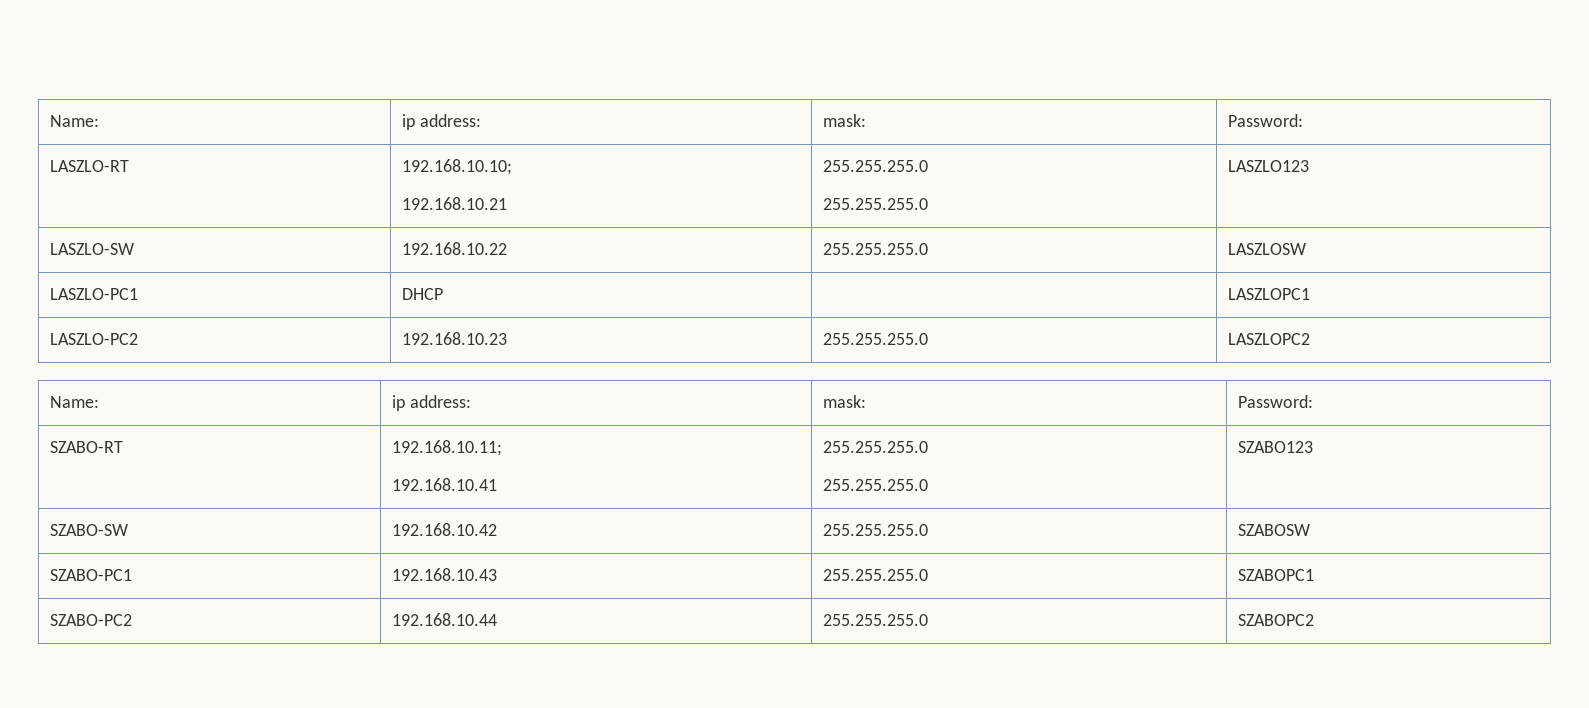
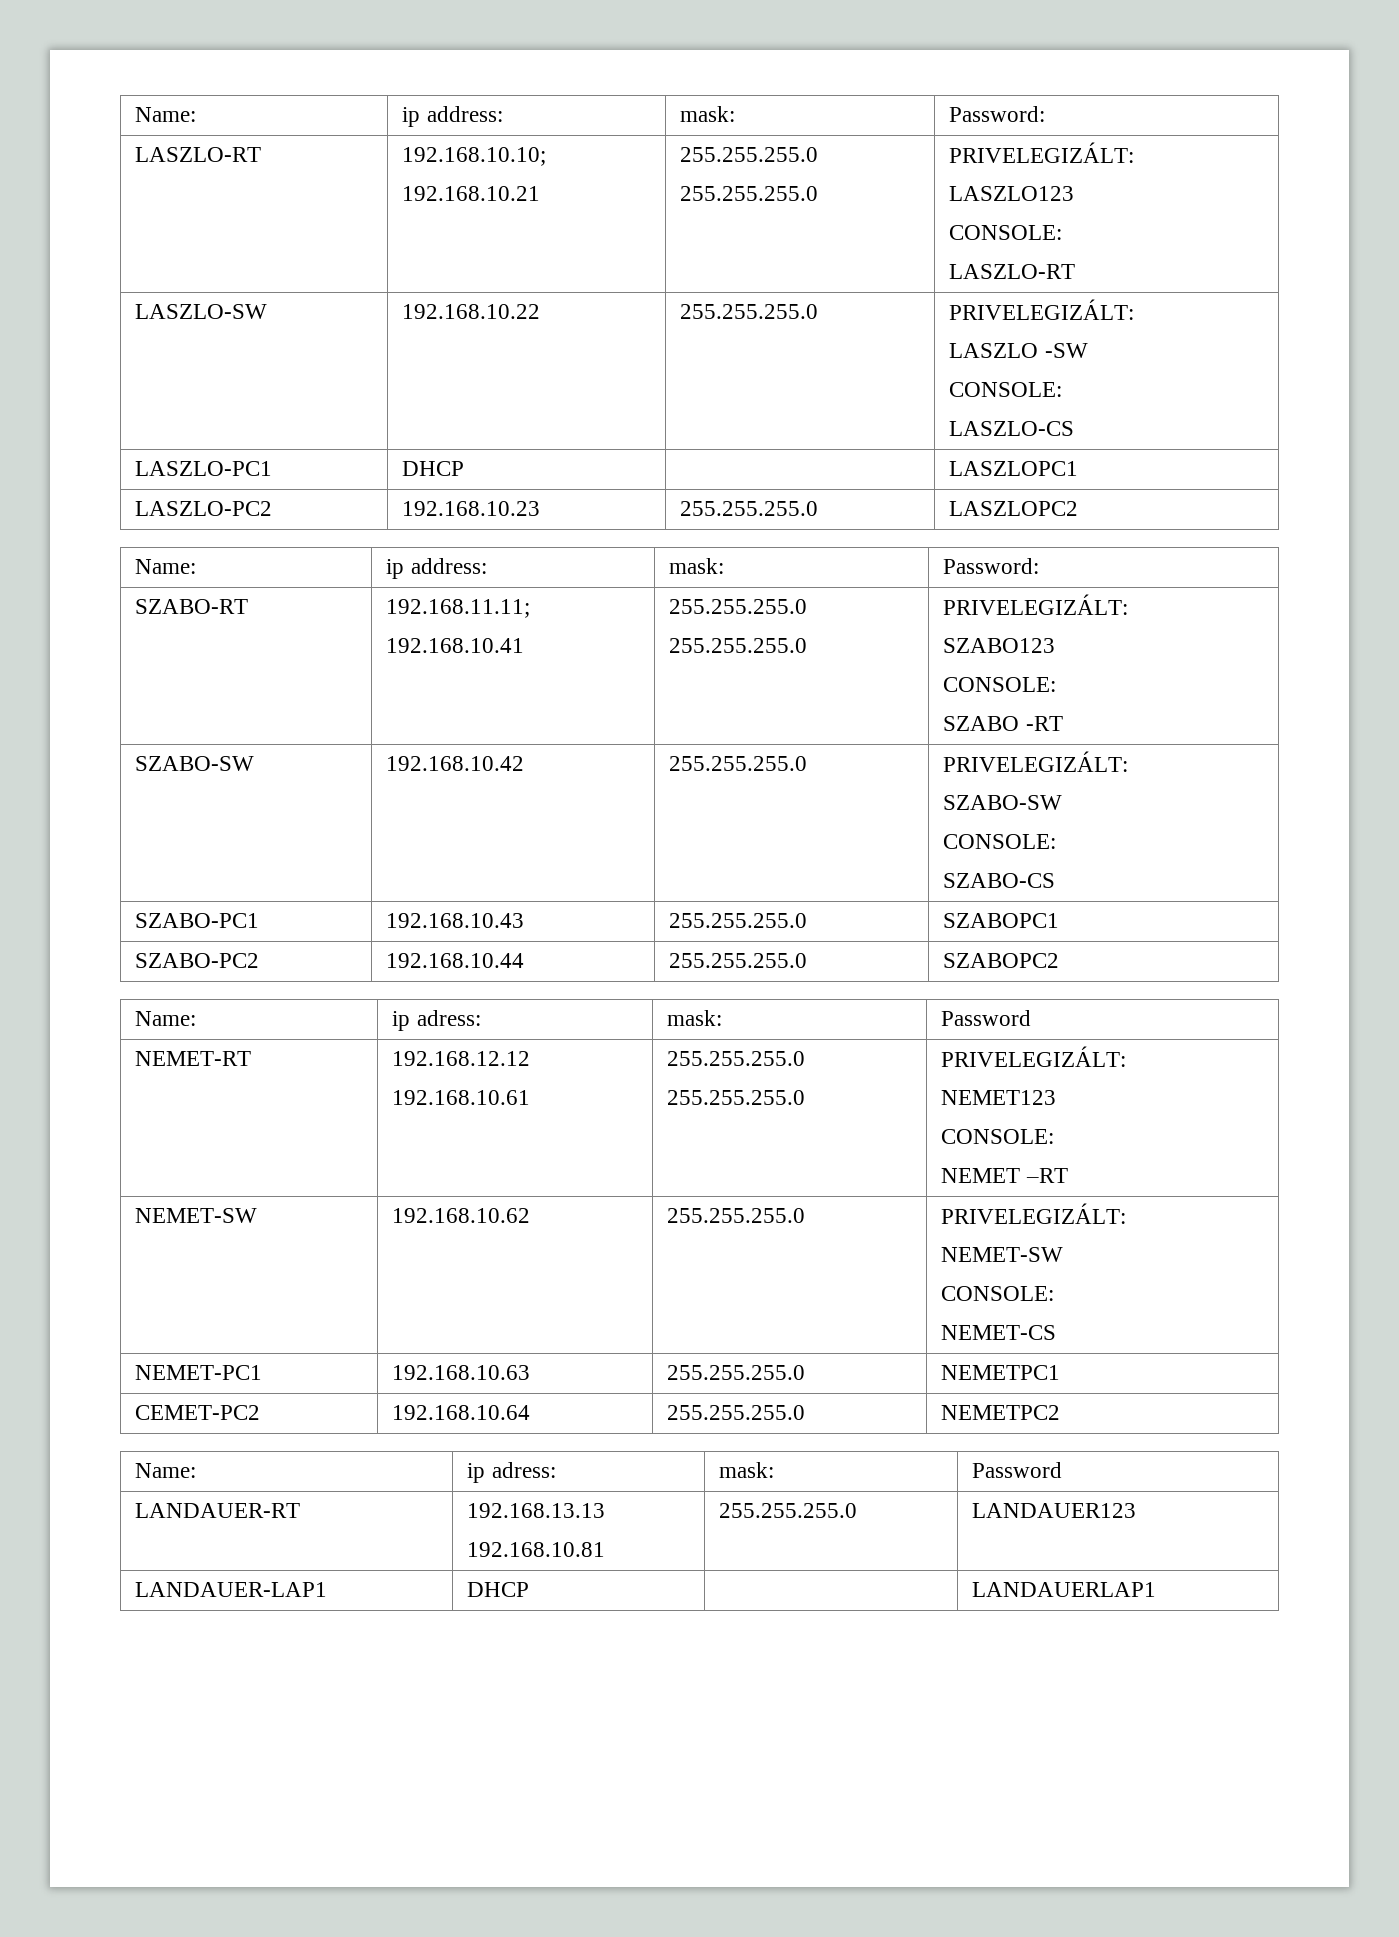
  LASZLO-RT | 192.168.10.10;
  192.168.10.21 | 255.255.255.0
- 255.255.255.0 | LASZLO123
+ 255.255.255.0 | PRIVELEGIZÁLT:
+ LASZLO123
+ CONSOLE:
+ LASZLO-RT
- LASZLO-SW | 192.168.10.22 | 255.255.255.0 | LASZLOSW
+ LASZLO-SW | 192.168.10.22 | 255.255.255.0 | PRIVELEGIZÁLT:
+ LASZLO -SW
+ CONSOLE:
+ LASZLO-CS
- SZABO-RT | 192.168.10.11;
+ SZABO-RT | 192.168.11.11;
  192.168.10.41 | 255.255.255.0
- 255.255.255.0 | SZABO123
+ 255.255.255.0 | PRIVELEGIZÁLT:
+ SZABO123
+ CONSOLE:
+ SZABO -RT
- SZABO-SW | 192.168.10.42 | 255.255.255.0 | SZABOSW
+ SZABO-SW | 192.168.10.42 | 255.255.255.0 | PRIVELEGIZÁLT:
+ SZABO-SW
+ CONSOLE:
+ SZABO-CS
  SZABO-PC2 | 192.168.10.44 | 255.255.255.0 | SZABOPC2
+ Name: | ip adress: | mask: | Password
+ NEMET-RT | 192.168.12.12
+ 192.168.10.61 | 255.255.255.0
+ 255.255.255.0 | PRIVELEGIZÁLT:
+ NEMET123
+ CONSOLE:
+ NEMET –RT
+ NEMET-SW | 192.168.10.62 | 255.255.255.0 | PRIVELEGIZÁLT:
+ NEMET-SW
+ CONSOLE:
+ NEMET-CS
+ NEMET-PC1 | 192.168.10.63 | 255.255.255.0 | NEMETPC1
+ CEMET-PC2 | 192.168.10.64 | 255.255.255.0 | NEMETPC2
+ Name: | ip adress: | mask: | Password
+ LANDAUER-RT | 192.168.13.13
+ 192.168.10.81 | 255.255.255.0 | LANDAUER123
+ LANDAUER-LAP1 | DHCP | | LANDAUERLAP1

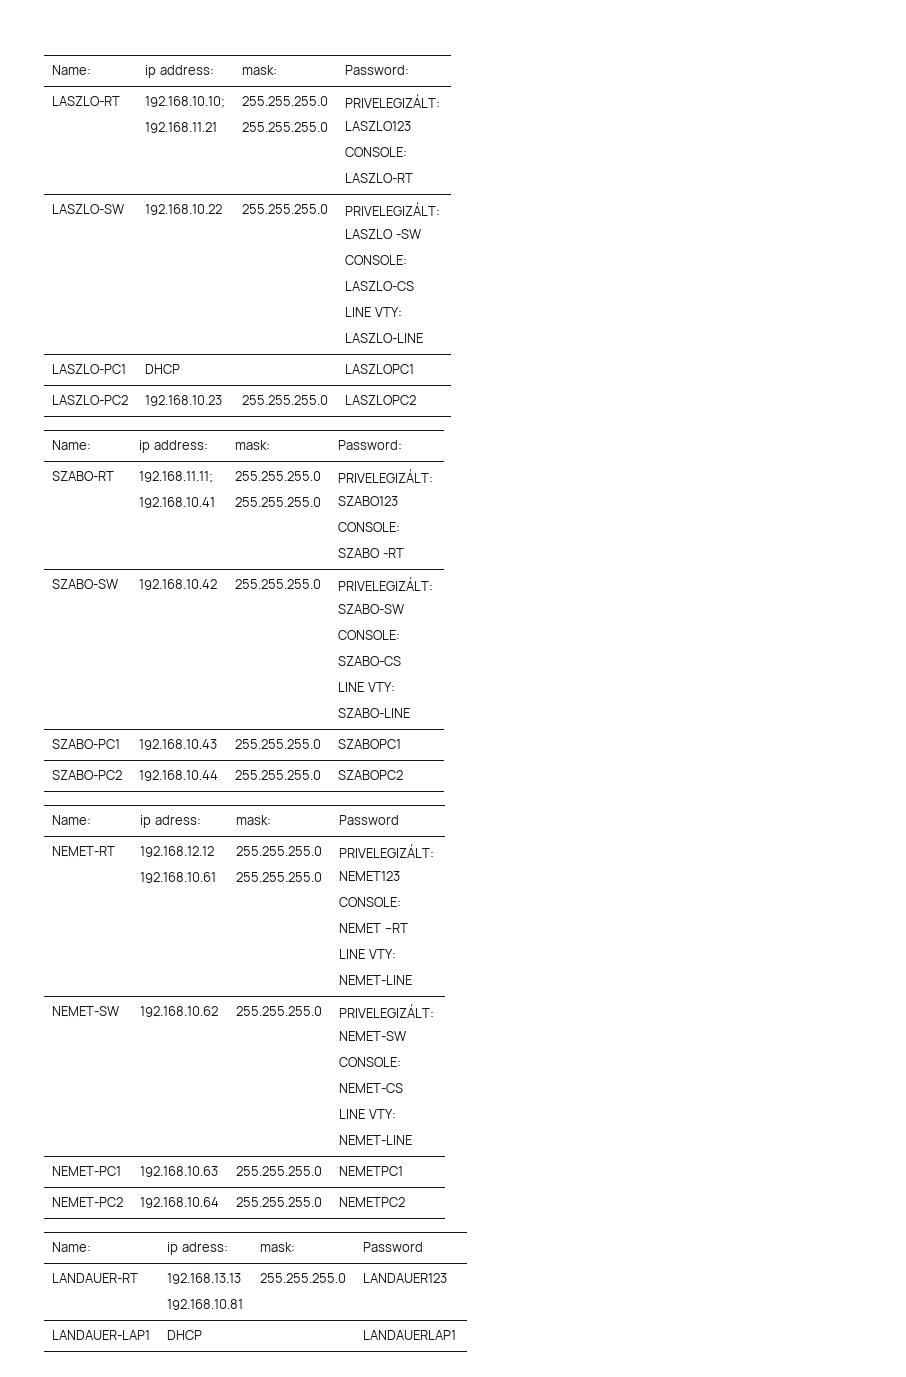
  LASZLO-RT | 192.168.10.10;
- 192.168.10.21 | 255.255.255.0
+ 192.168.11.21 | 255.255.255.0
  LASZLO-SW | 192.168.10.22 | 255.255.255.0 | PRIVELEGIZÁLT:
  LASZLO -SW
  CONSOLE:
  LASZLO-CS
+ LINE VTY:
+ LASZLO-LINE
  SZABO-SW | 192.168.10.42 | 255.255.255.0 | PRIVELEGIZÁLT:
  SZABO-SW
  CONSOLE:
  SZABO-CS
+ LINE VTY:
+ SZABO-LINE
  NEMET-RT | 192.168.12.12
  192.168.10.61 | 255.255.255.0
  255.255.255.0 | PRIVELEGIZÁLT:
  NEMET123
  CONSOLE:
  NEMET –RT
+ LINE VTY:
+ NEMET-LINE
  NEMET-SW | 192.168.10.62 | 255.255.255.0 | PRIVELEGIZÁLT:
  NEMET-SW
  CONSOLE:
  NEMET-CS
+ LINE VTY:
+ NEMET-LINE
- CEMET-PC2 | 192.168.10.64 | 255.255.255.0 | NEMETPC2
+ NEMET-PC2 | 192.168.10.64 | 255.255.255.0 | NEMETPC2

